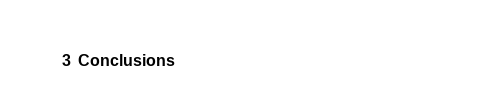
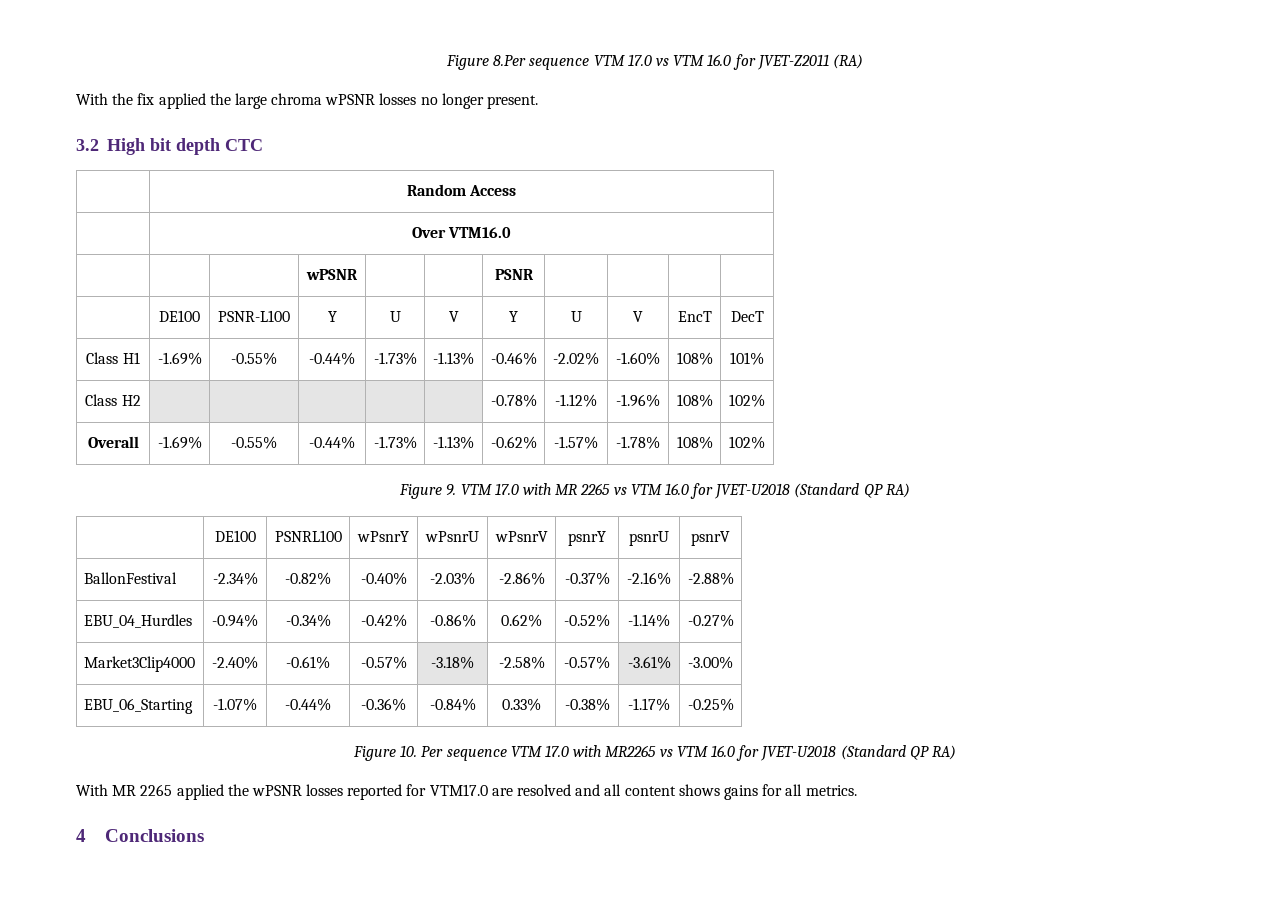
- 3 Conclusions
+ Figure 8.Per sequence VTM 17.0 vs VTM 16.0 for JVET-Z2011 (RA)
+ With the fix applied the large chroma wPSNR losses no longer present.
+ 3.2 High bit depth CTC
+ | Random Access
+ | Over VTM16.0
+ | | | wPSNR | | | PSNR | | | |
+ | DE100 | PSNR-L100 | Y | U | V | Y | U | V | EncT | DecT
+ Class H1 | -1.69% | -0.55% | -0.44% | -1.73% | -1.13% | -0.46% | -2.02% | -1.60% | 108% | 101%
+ Class H2 | | | | | | -0.78% | -1.12% | -1.96% | 108% | 102%
+ Overall | -1.69% | -0.55% | -0.44% | -1.73% | -1.13% | -0.62% | -1.57% | -1.78% | 108% | 102%
+ Figure 9. VTM 17.0 with MR 2265 vs VTM 16.0 for JVET-U2018 (Standard QP RA)
+ | DE100 | PSNRL100 | wPsnrY | wPsnrU | wPsnrV | psnrY | psnrU | psnrV
+ BallonFestival | -2.34% | -0.82% | -0.40% | -2.03% | -2.86% | -0.37% | -2.16% | -2.88%
+ EBU_04_Hurdles | -0.94% | -0.34% | -0.42% | -0.86% | 0.62% | -0.52% | -1.14% | -0.27%
+ Market3Clip4000 | -2.40% | -0.61% | -0.57% | -3.18% | -2.58% | -0.57% | -3.61% | -3.00%
+ EBU_06_Starting | -1.07% | -0.44% | -0.36% | -0.84% | 0.33% | -0.38% | -1.17% | -0.25%
+ Figure 10. Per sequence VTM 17.0 with MR2265 vs VTM 16.0 for JVET-U2018 (Standard QP RA)
+ With MR 2265 applied the wPSNR losses reported for VTM17.0 are resolved and all content shows gains for all metrics.
+ 4 Conclusions

